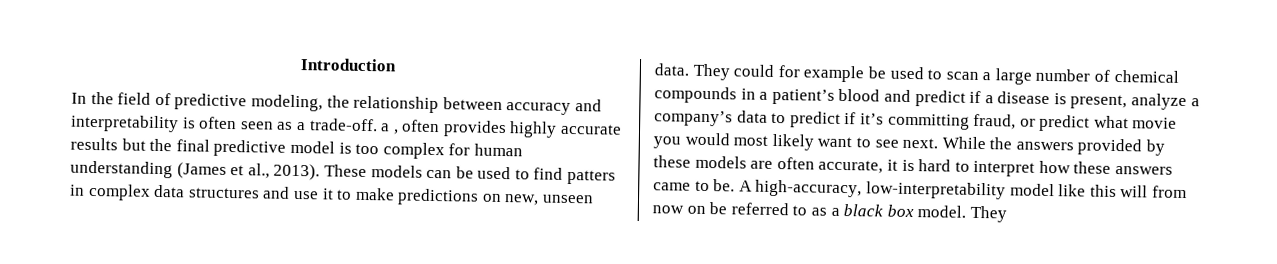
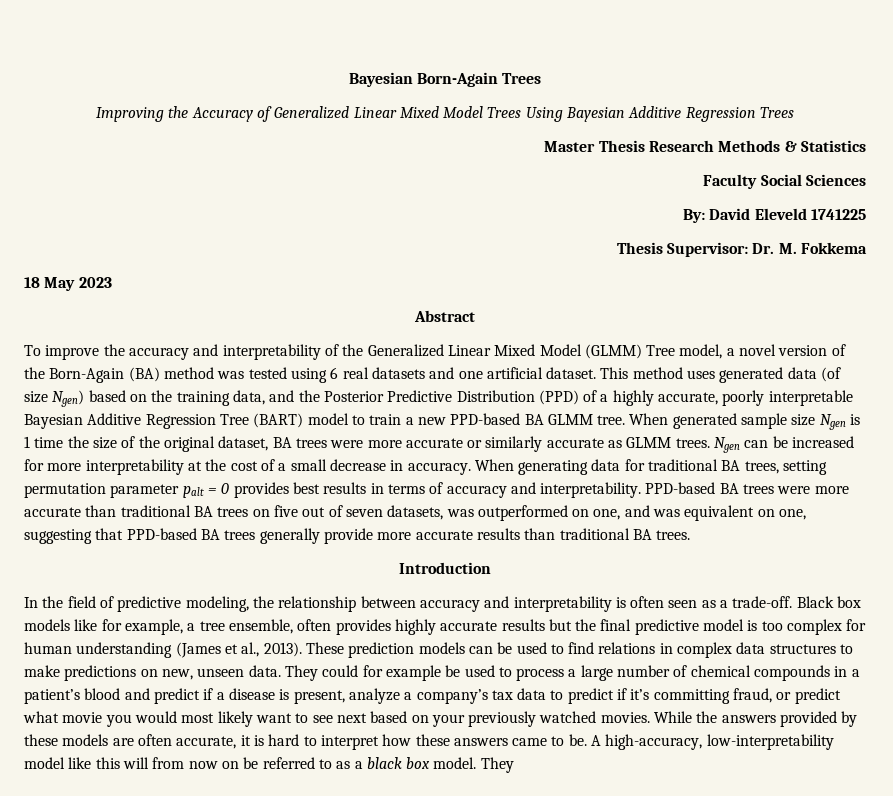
+ Bayesian Born-Again Trees
+ Improving the Accuracy of Generalized Linear Mixed Model Trees Using Bayesian Additive Regression Trees
+ Master Thesis Research Methods & Statistics
+ Faculty Social Sciences
+ By: David Eleveld 1741225
+ Thesis Supervisor: Dr. M. Fokkema
+ 18 May 2023
+ Abstract
+ To improve the accuracy and interpretability of the Generalized Linear Mixed Model (GLMM) Tree model, a novel version of the Born-Again (BA) method was tested using 6 real datasets and one artificial dataset. This method uses generated data (of size Ngen) based on the training data, and the Posterior Predictive Distribution (PPD) of a highly accurate, poorly interpretable Bayesian Additive Regression Tree (BART) model to train a new PPD-based BA GLMM tree. When generated sample size Ngen is 1 time the size of the original dataset, BA trees were more accurate or similarly accurate as GLMM trees. Ngen can be increased for more interpretability at the cost of a small decrease in accuracy. When generating data for traditional BA trees, setting permutation parameter palt = 0 provides best results in terms of accuracy and interpretability. PPD-based BA trees were more accurate than traditional BA trees on five out of seven datasets, was outperformed on one, and was equivalent on one, suggesting that PPD-based BA trees generally provide more accurate results than traditional BA trees.
- In the field of predictive modeling, the relationship between accuracy and interpretability is often seen as a trade-off. a , often provides highly accurate results but the final predictive model is too complex for human understanding (James et al., 2013).
+ In the field of predictive modeling, the relationship between accuracy and interpretability is often seen as a trade-off. Black box models like for example, a tree ensemble, often provides highly accurate results but the final predictive model is too complex for human understanding (James et al., 2013).
- These models can be used to find patters in complex data structures and use it to make predictions on new, unseen data.
+ These prediction models can be used to find relations in complex data structures to make predictions on new, unseen data.
- They could for example be used to scan a large number of chemical compounds in a patient’s blood and predict if a disease is present, analyze a company’s data to predict if it’s committing fraud, or predict what movie you would most likely want to see next.
+ They could for example be used to process a large number of chemical compounds in a patient’s blood and predict if a disease is present, analyze a company’s tax data to predict if it’s committing fraud, or predict what movie you would most likely want to see next based on your previously watched movies.

